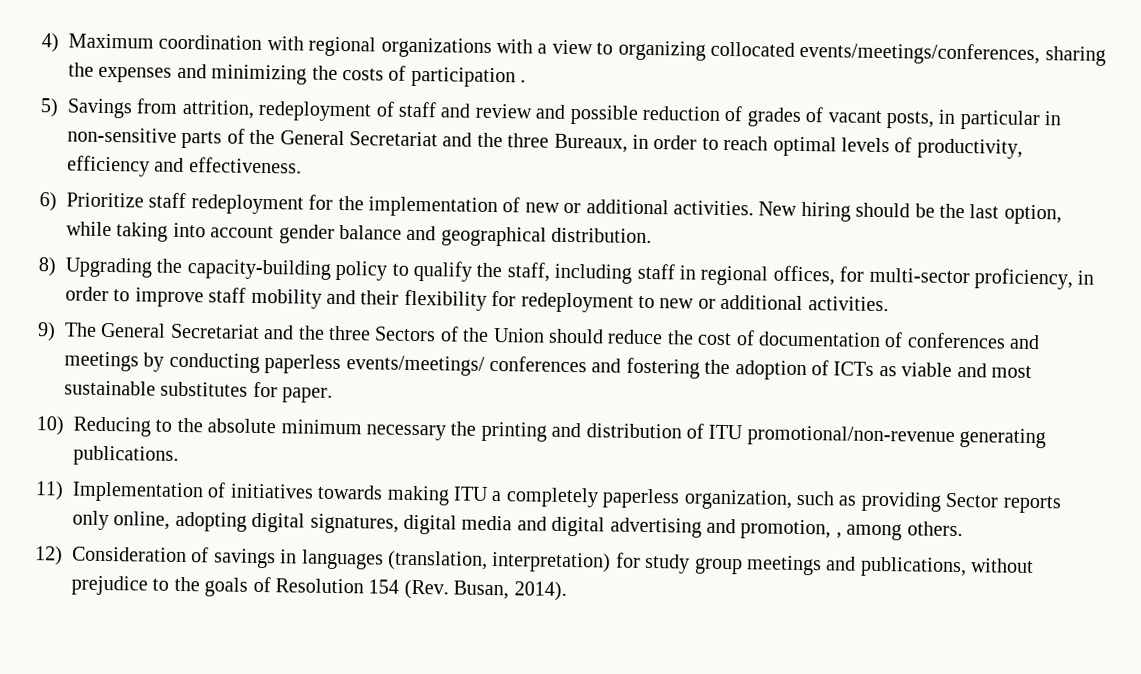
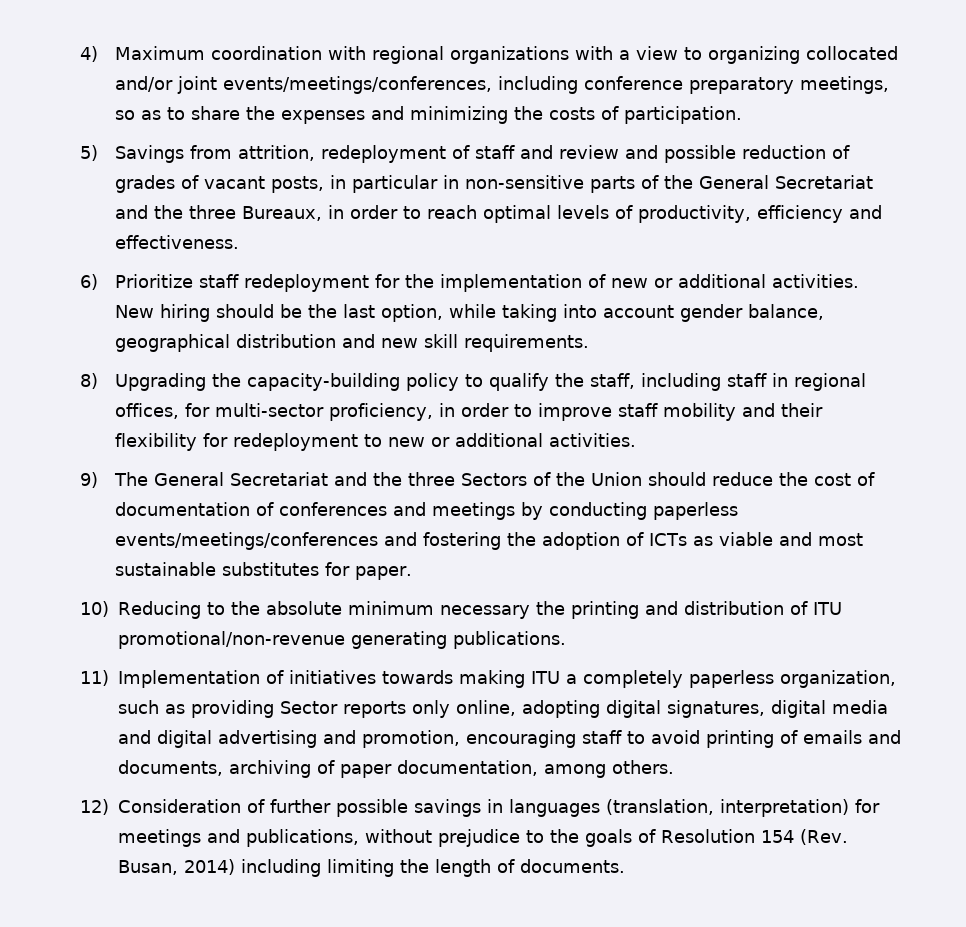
- 4) Maximum coordination with regional organizations with a view to organizing collocated events/meetings/conferences, sharing the expenses and minimizing the costs of participation .
+ 4) Maximum coordination with regional organizations with a view to organizing collocated and/or joint events/meetings/conferences, including conference preparatory meetings, so as to share the expenses and minimizing the costs of participation.
- New hiring should be the last option, while taking into account gender balance and geographical distribution.
+ New hiring should be the last option, while taking into account gender balance, geographical distribution and new skill requirements.
- 9) The General Secretariat and the three Sectors of the Union should reduce the cost of documentation of conferences and meetings by conducting paperless events/meetings/ conferences and fostering the adoption of ICTs as viable and most sustainable substitutes for paper.
+ 9) The General Secretariat and the three Sectors of the Union should reduce the cost of documentation of conferences and meetings by conducting paperless events/meetings/conferences and fostering the adoption of ICTs as viable and most sustainable substitutes for paper.
- 11) Implementation of initiatives towards making ITU a completely paperless organization, such as providing Sector reports only online, adopting digital signatures, digital media and digital advertising and promotion, , among others.
+ 11) Implementation of initiatives towards making ITU a completely paperless organization, such as providing Sector reports only online, adopting digital signatures, digital media and digital advertising and promotion, encouraging staff to avoid printing of emails and documents, archiving of paper documentation, among others.
- 12) Consideration of savings in languages (translation, interpretation) for study group meetings and publications, without prejudice to the goals of Resolution 154 (Rev. Busan, 2014).
+ 12) Consideration of further possible savings in languages (translation, interpretation) for meetings and publications, without prejudice to the goals of Resolution 154 (Rev. Busan, 2014) including limiting the length of documents.

